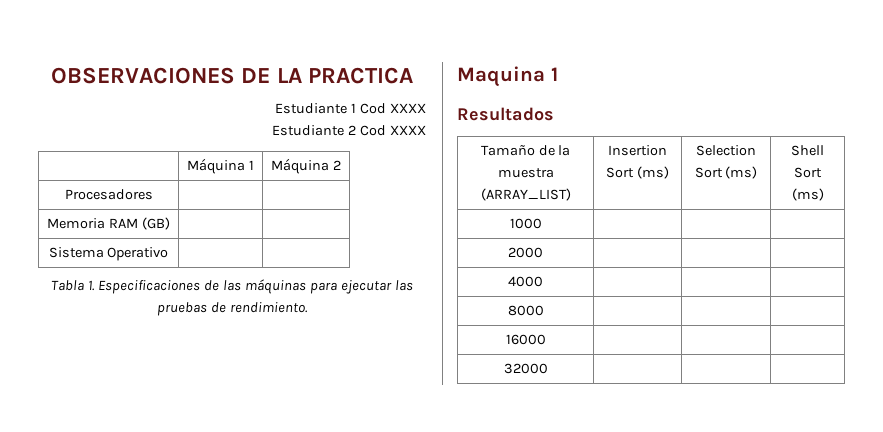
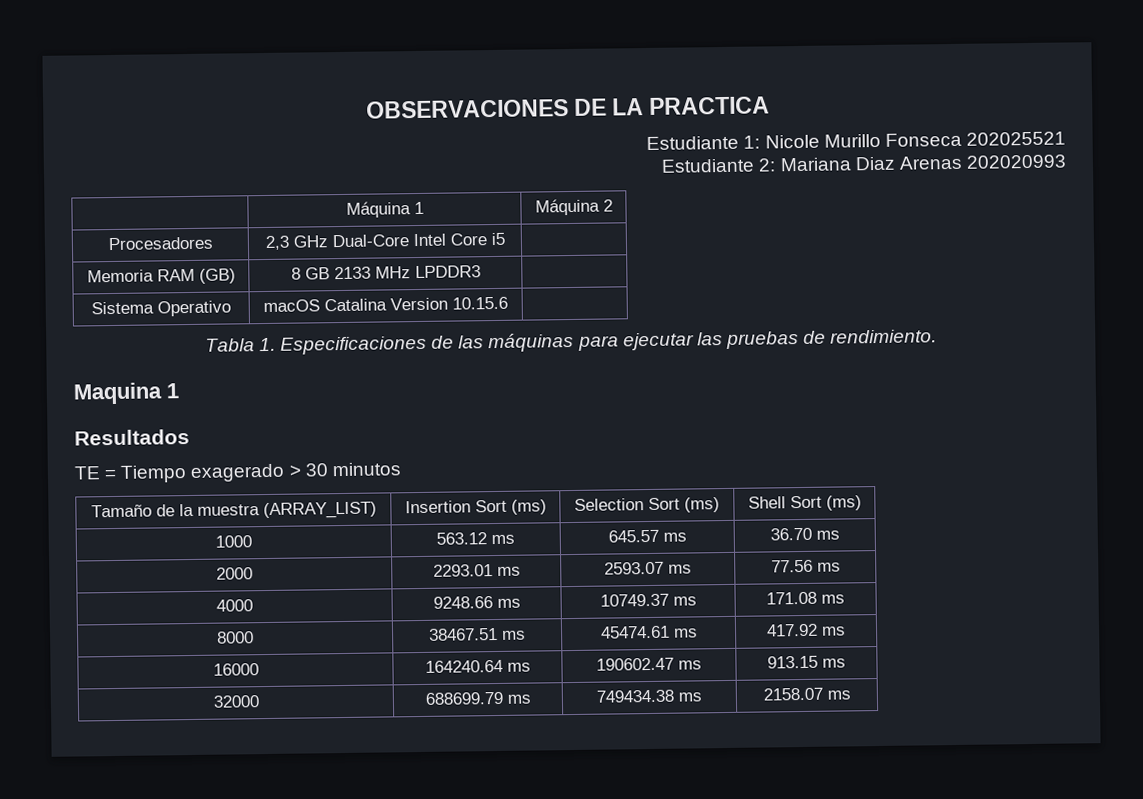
- Estudiante 1 Cod XXXX
- Estudiante 2 Cod XXXX
+ Estudiante 1: Nicole Murillo Fonseca 202025521
+ Estudiante 2: Mariana Diaz Arenas 202020993
- Procesadores | |
- Memoria RAM (GB) | |
- Sistema Operativo | |
+ Procesadores | 2,3 GHz Dual-Core Intel Core i5 |
+ Memoria RAM (GB) | 8 GB 2133 MHz LPDDR3 |
+ Sistema Operativo | macOS Catalina Version 10.15.6 |
+ TE = Tiempo exagerado > 30 minutos
- 1000 | | |
- 2000 | | |
- 4000 | | |
- 8000 | | |
- 16000 | | |
- 32000 | | |
+ 1000 | 563.12 ms | 645.57 ms | 36.70 ms
+ 2000 | 2293.01 ms | 2593.07 ms | 77.56 ms
+ 4000 | 9248.66 ms | 10749.37 ms | 171.08 ms
+ 8000 | 38467.51 ms | 45474.61 ms | 417.92 ms
+ 16000 | 164240.64 ms | 190602.47 ms | 913.15 ms
+ 32000 | 688699.79 ms | 749434.38 ms | 2158.07 ms

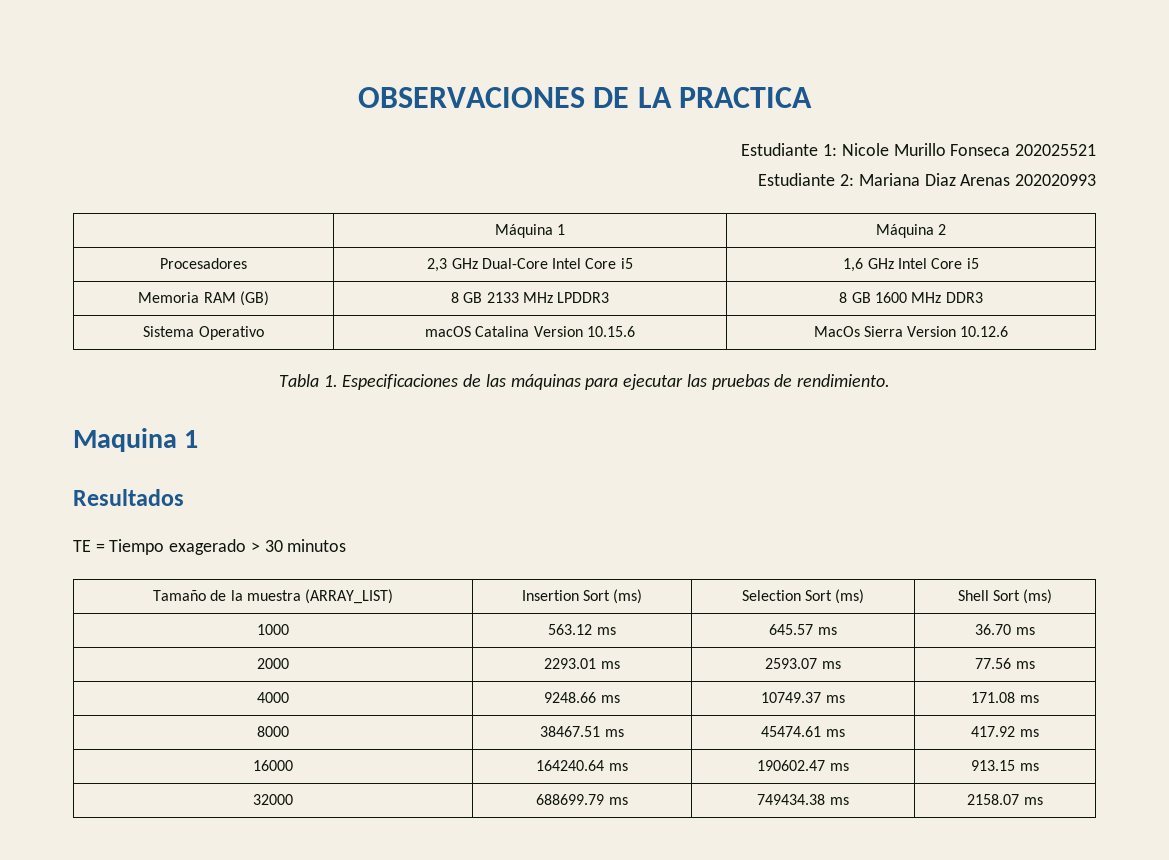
- Procesadores | 2,3 GHz Dual-Core Intel Core i5 |
+ Procesadores | 2,3 GHz Dual-Core Intel Core i5 | 1,6 GHz Intel Core i5
- Memoria RAM (GB) | 8 GB 2133 MHz LPDDR3 |
+ Memoria RAM (GB) | 8 GB 2133 MHz LPDDR3 | 8 GB 1600 MHz DDR3
- Sistema Operativo | macOS Catalina Version 10.15.6 |
+ Sistema Operativo | macOS Catalina Version 10.15.6 | MacOs Sierra Version 10.12.6

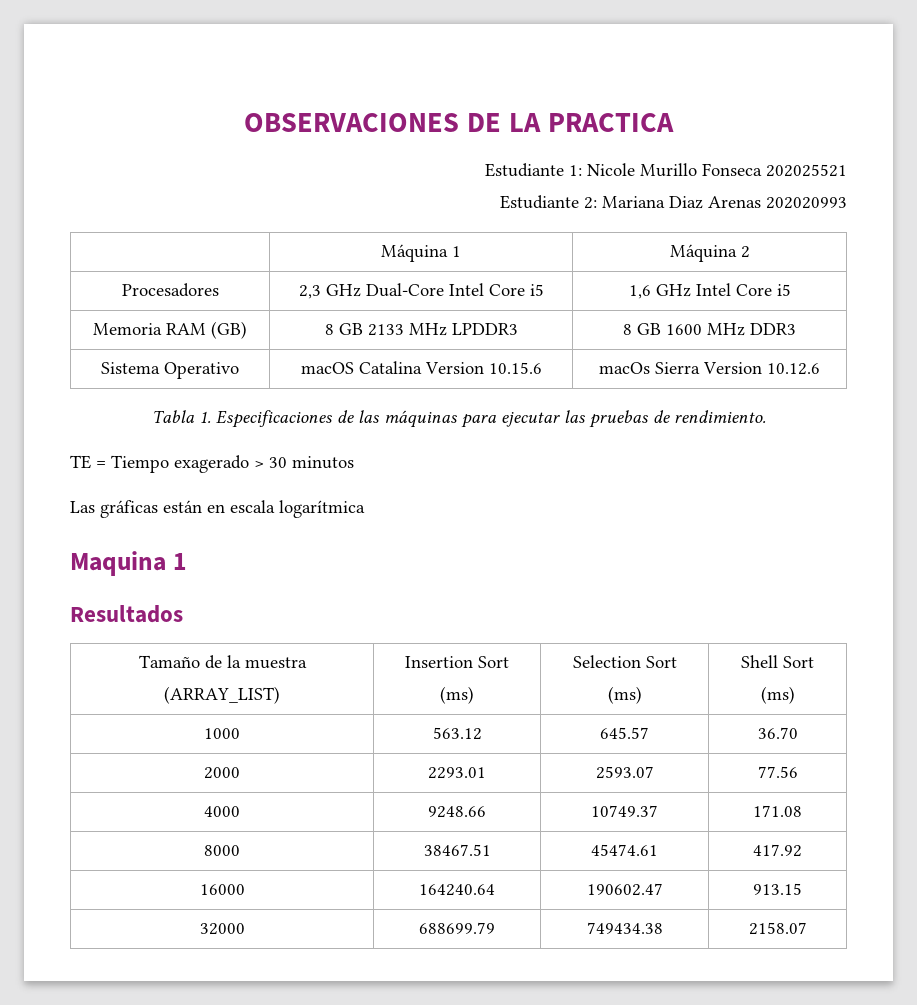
- Sistema Operativo | macOS Catalina Version 10.15.6 | MacOs Sierra Version 10.12.6
+ Sistema Operativo | macOS Catalina Version 10.15.6 | macOs Sierra Version 10.12.6
- Maquina 1
- Resultados
+ Las gráficas están en escala logarítmica
+ Maquina 1
+ Resultados
- 1000 | 563.12 ms | 645.57 ms | 36.70 ms
+ 1000 | 563.12 | 645.57 | 36.70
- 2000 | 2293.01 ms | 2593.07 ms | 77.56 ms
+ 2000 | 2293.01 | 2593.07 | 77.56
- 4000 | 9248.66 ms | 10749.37 ms | 171.08 ms
+ 4000 | 9248.66 | 10749.37 | 171.08
- 8000 | 38467.51 ms | 45474.61 ms | 417.92 ms
+ 8000 | 38467.51 | 45474.61 | 417.92
- 16000 | 164240.64 ms | 190602.47 ms | 913.15 ms
+ 16000 | 164240.64 | 190602.47 | 913.15
- 32000 | 688699.79 ms | 749434.38 ms | 2158.07 ms
+ 32000 | 688699.79 | 749434.38 | 2158.07

